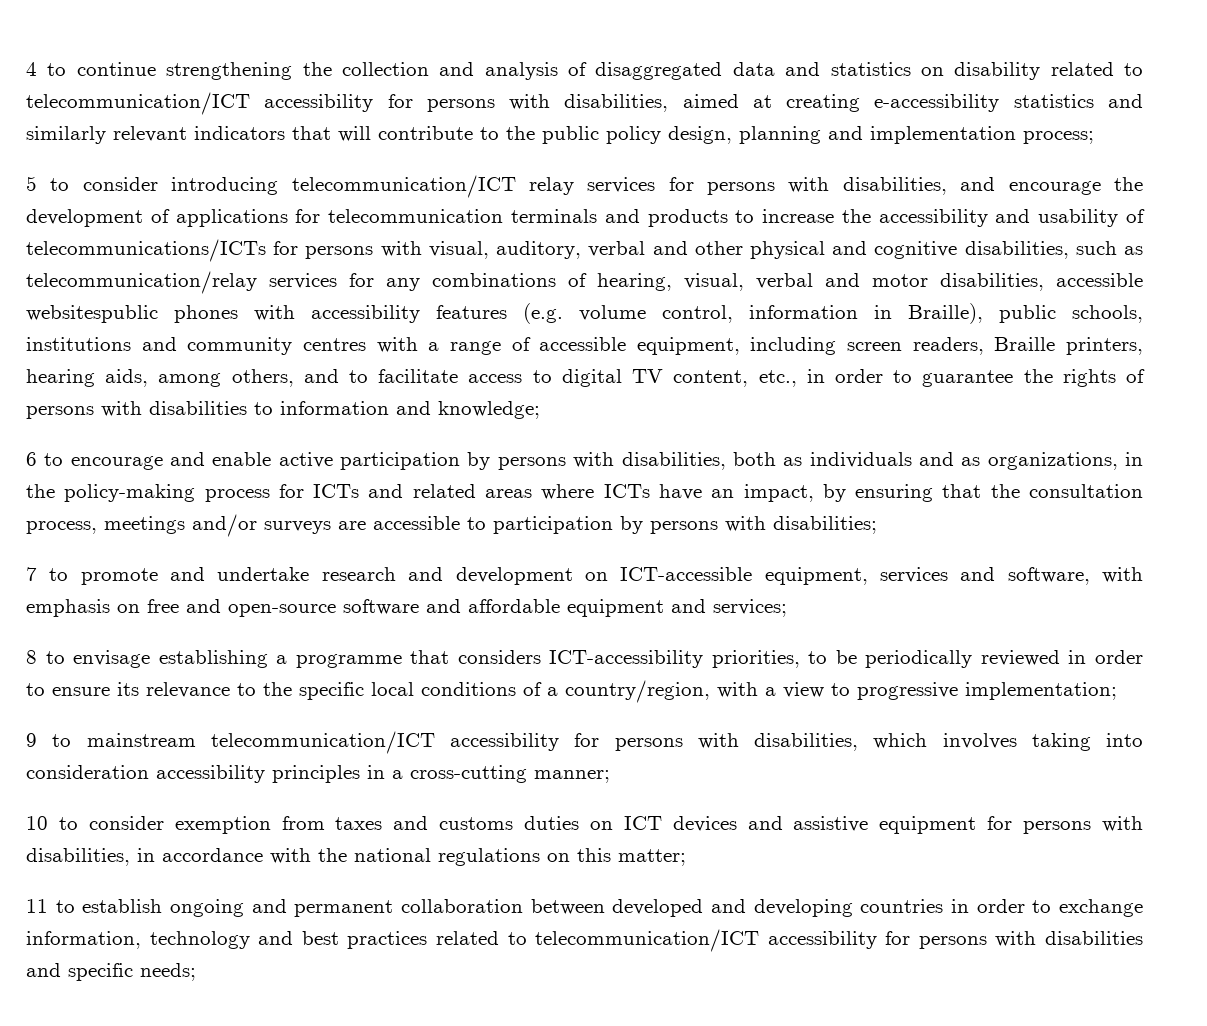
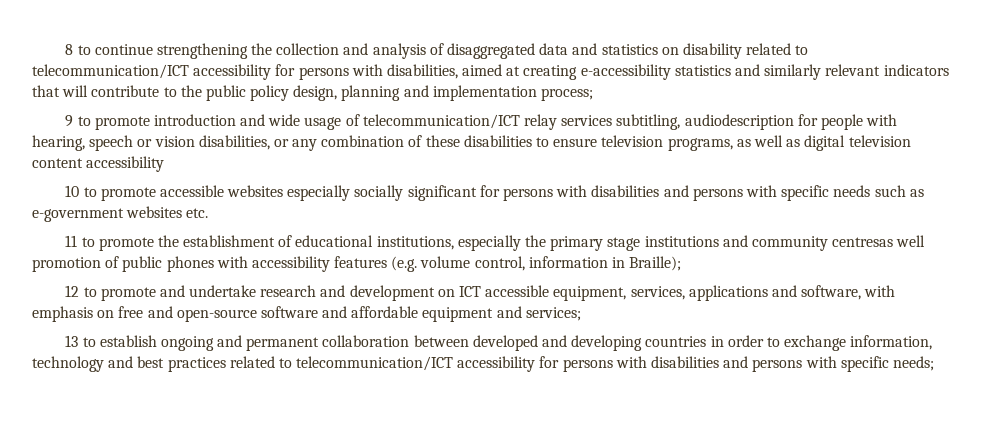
- 4 to continue strengthening the collection and analysis of disaggregated data and statistics on disability related to telecommunication/ICT accessibility for persons with disabilities, aimed at creating e-accessibility statistics and similarly relevant indicators that will contribute to the public policy design, planning and implementation process;
+ 8 to continue strengthening the collection and analysis of disaggregated data and statistics on disability related to telecommunication/ICT accessibility for persons with disabilities, aimed at creating e-accessibility statistics and similarly relevant indicators that will contribute to the public policy design, planning and implementation process;
- 5 to consider introducing telecommunication/ICT relay services for persons with disabilities, and encourage the development of applications for telecommunication terminals and products to increase the accessibility and usability of telecommunications/ICTs for persons with visual, auditory, verbal and other physical and cognitive disabilities, such as telecommunication/relay services for any combinations of hearing, visual, verbal and motor disabilities, accessible websitespublic phones with accessibility features (e.g. volume control, information in Braille), public schools, institutions and community centres with a range of accessible equipment, including screen readers, Braille printers, hearing aids, among others, and to facilitate access to digital TV content, etc., in order to guarantee the rights of persons with disabilities to information and knowledge;
- 6 to encourage and enable active participation by persons with disabilities, both as individuals and as organizations, in the policy-making process for ICTs and related areas where ICTs have an impact, by ensuring that the consultation process, meetings and/or surveys are accessible to participation by persons with disabilities;
- 7 to promote and undertake research and development on ICT-accessible equipment, services and software, with emphasis on free and open-source software and affordable equipment and services;
+ 9 to promote introduction and wide usage of telecommunication/ICT relay services subtitling, audiodescription for people with hearing, speech or vision disabilities, or any combination of these disabilities to ensure television programs, as well as digital television content accessibility
+ 10 to promote accessible websites especially socially significant for persons with disabilities and persons with specific needs such as e-government websites etc.
+ 11 to promote the establishment of educational institutions, especially the primary stage institutions and community centresas well promotion of public phones with accessibility features (e.g. volume control, information in Braille);
+ 12 to promote and undertake research and development on ICT accessible equipment, services, applications and software, with emphasis on free and open-source software and affordable equipment and services;
- 8 to envisage establishing a programme that considers ICT-accessibility priorities, to be periodically reviewed in order to ensure its relevance to the specific local conditions of a country/region, with a view to progressive implementation;
- 9 to mainstream telecommunication/ICT accessibility for persons with disabilities, which involves taking into consideration accessibility principles in a cross-cutting manner;
- 10 to consider exemption from taxes and customs duties on ICT devices and assistive equipment for persons with disabilities, in accordance with the national regulations on this matter;
- 11 to establish ongoing and permanent collaboration between developed and developing countries in order to exchange information, technology and best practices related to telecommunication/ICT accessibility for persons with disabilities and specific needs;
+ 13 to establish ongoing and permanent collaboration between developed and developing countries in order to exchange information, technology and best practices related to telecommunication/ICT accessibility for persons with disabilities and persons with specific needs;

